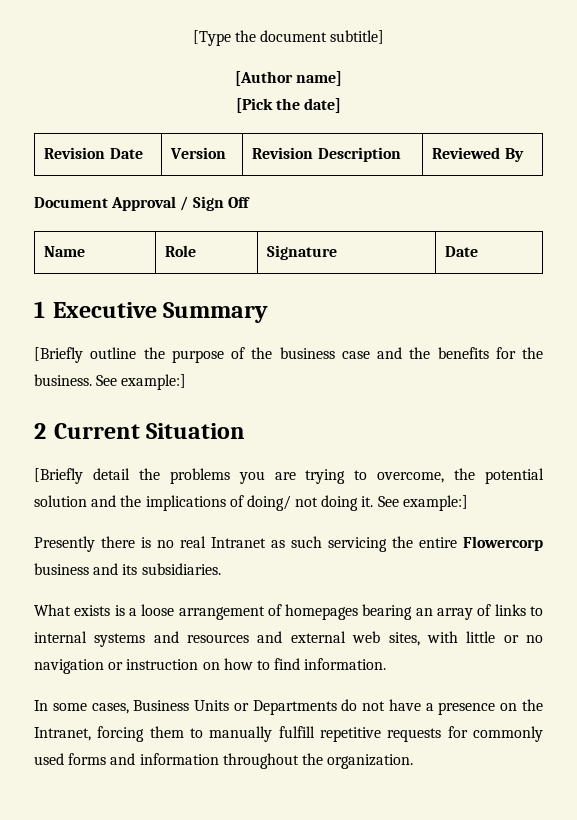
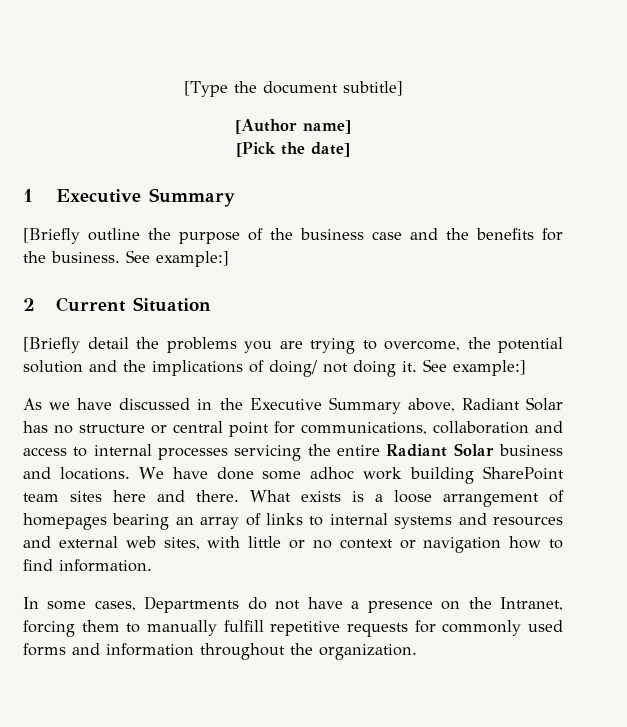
- Revision Date | Version | Revision Description | Reviewed By
- Document Approval / Sign Off
- Name | Role | Signature | Date
- Presently there is no real Intranet as such servicing the entire Flowercorp business and its subsidiaries.
- What exists is a loose arrangement of homepages bearing an array of links to internal systems and resources and external web sites, with little or no navigation or instruction on how to find information.
+ As we have discussed in the Executive Summary above, Radiant Solar has no structure or central point for communications, collaboration and access to internal processes servicing the entire Radiant Solar business and locations. We have done some adhoc work building SharePoint team sites here and there. What exists is a loose arrangement of homepages bearing an array of links to internal systems and resources and external web sites, with little or no context or navigation how to find information.
- In some cases, Business Units or Departments do not have a presence on the Intranet, forcing them to manually fulfill repetitive requests for commonly used forms and information throughout the organization.
+ In some cases, Departments do not have a presence on the Intranet, forcing them to manually fulfill repetitive requests for commonly used forms and information throughout the organization.

